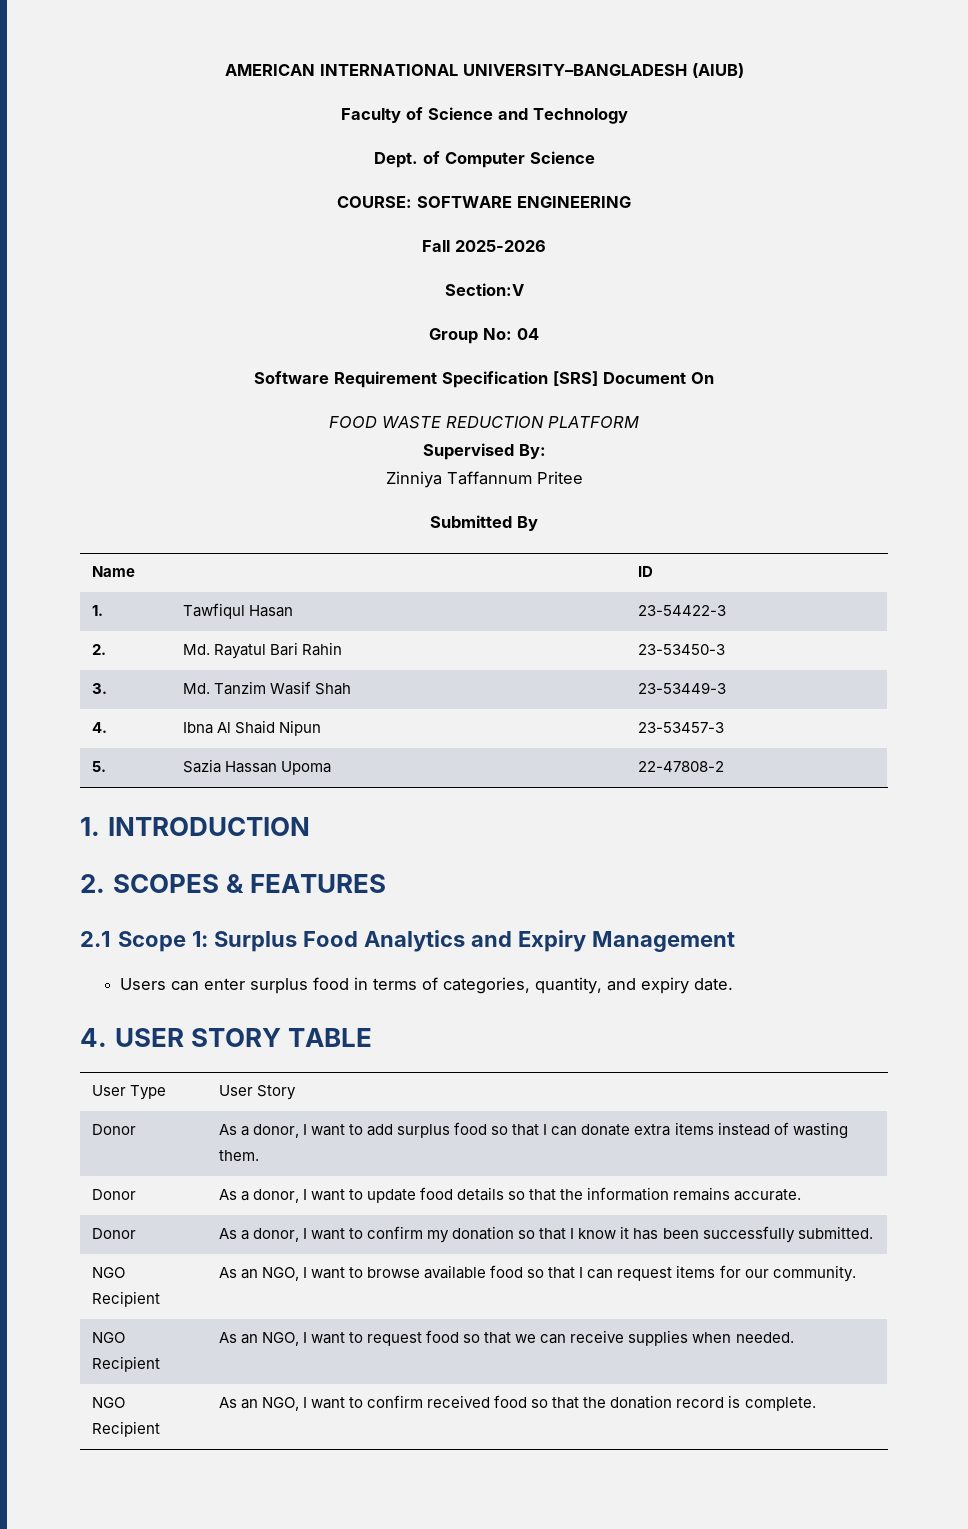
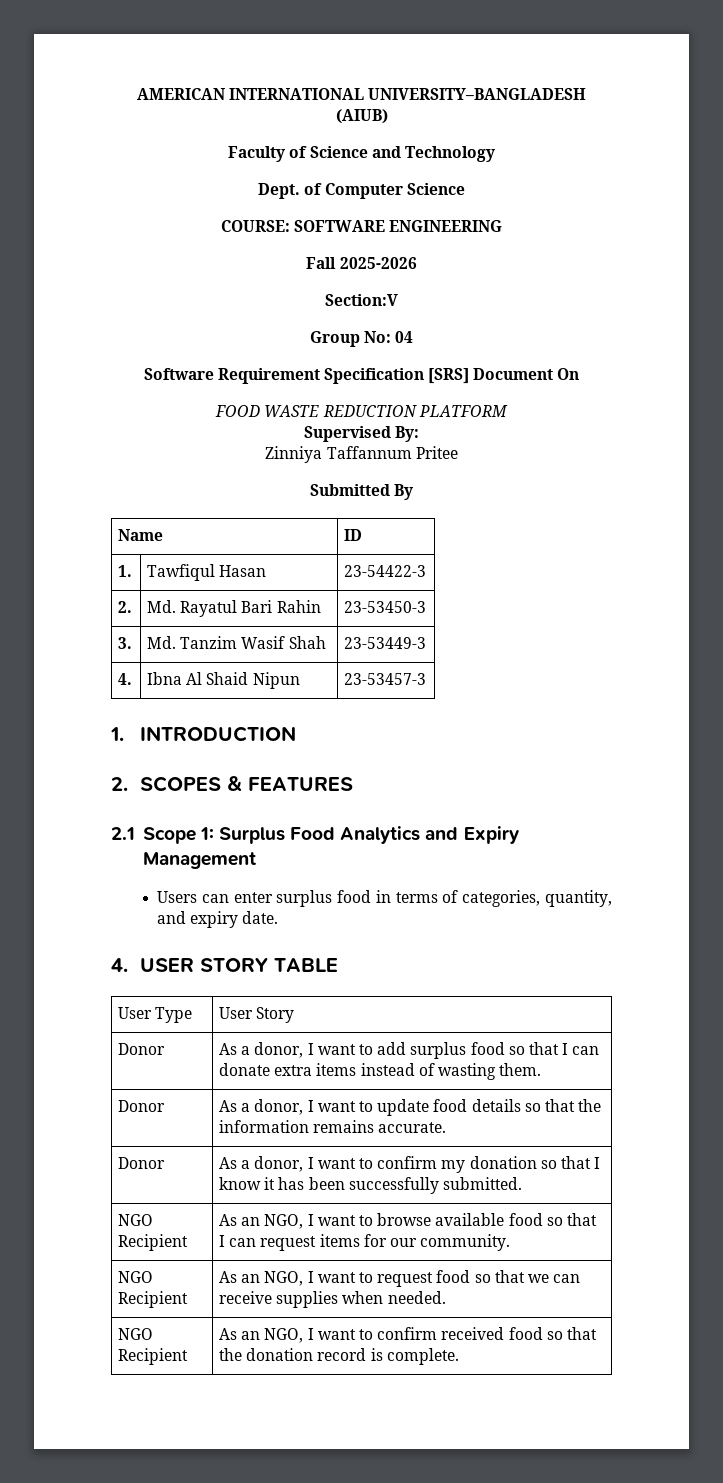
- 5. | Sazia Hassan Upoma | 22-47808-2

